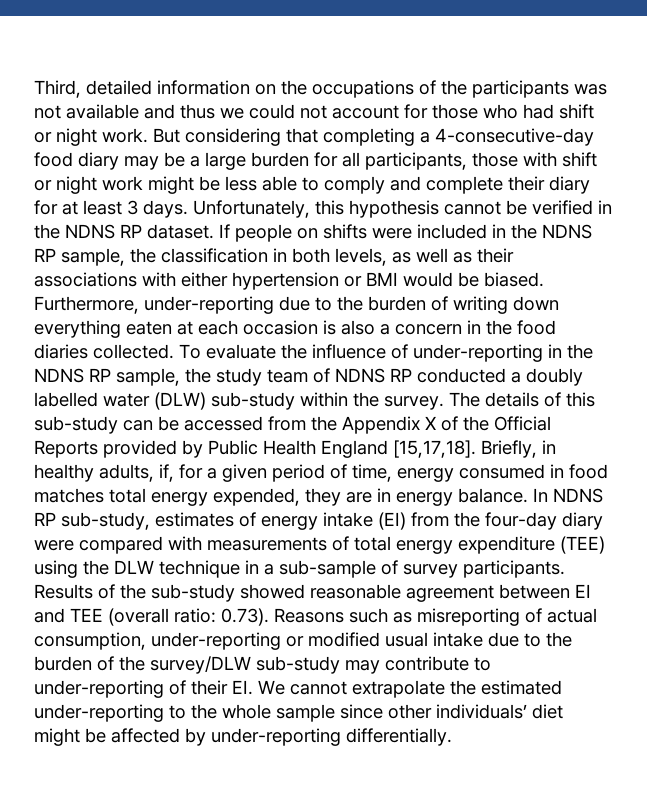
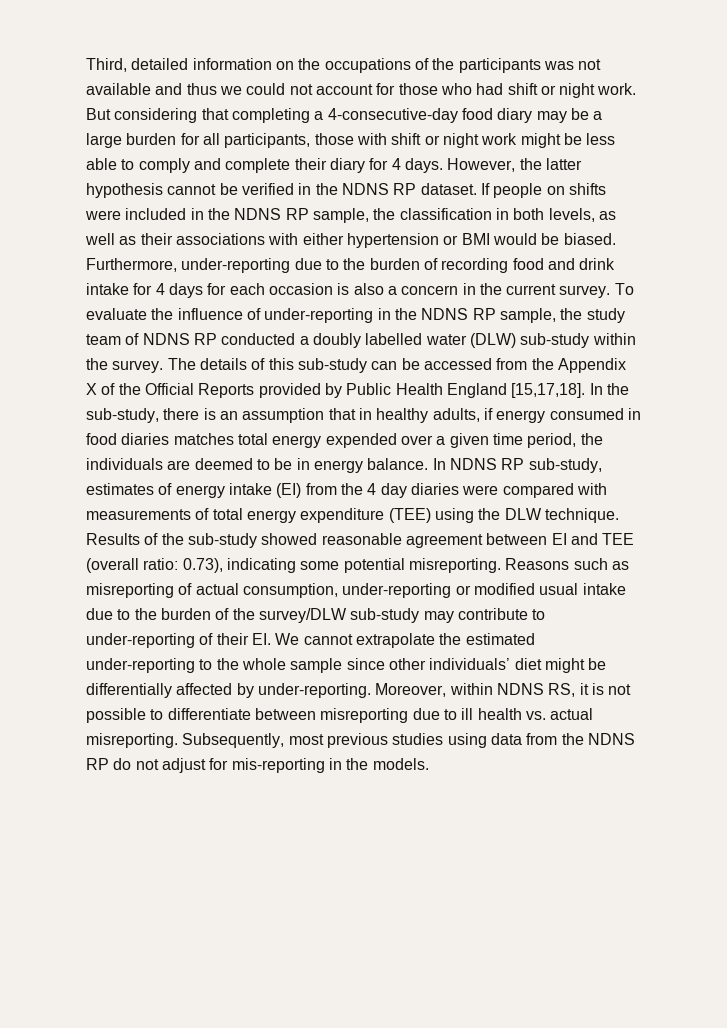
- But considering that completing a 4-consecutive-day food diary may be a large burden for all participants, those with shift or night work might be less able to comply and complete their diary for at least 3 days. Unfortunately, this hypothesis cannot be verified in the NDNS RP dataset.
+ But considering that completing a 4-consecutive-day food diary may be a large burden for all participants, those with shift or night work might be less able to comply and complete their diary for 4 days. However, the latter hypothesis cannot be verified in the NDNS RP dataset.
- Furthermore, under-reporting due to the burden of writing down everything eaten at each occasion is also a concern in the food diaries collected.
+ Furthermore, under-reporting due to the burden of recording food and drink intake for 4 days for each occasion is also a concern in the current survey.
- Briefly, in healthy adults, if, for a given period of time, energy consumed in food matches total energy expended, they are in energy balance.
+ In the sub-study, there is an assumption that in healthy adults, if energy consumed in food diaries matches total energy expended over a given time period, the individuals are deemed to be in energy balance.
- In NDNS RP sub-study, estimates of energy intake (EI) from the four-day diary were compared with measurements of total energy expenditure (TEE) using the DLW technique in a sub-sample of survey participants.
+ In NDNS RP sub-study, estimates of energy intake (EI) from the 4 day diaries were compared with measurements of total energy expenditure (TEE) using the DLW technique.
- Results of the sub-study showed reasonable agreement between EI and TEE (overall ratio: 0.73). Reasons such as misreporting of actual consumption, under-reporting or modified usual intake due to the burden of the survey/DLW sub-study may contribute to under-reporting of their EI. We cannot extrapolate the estimated under-reporting to the whole sample since other individuals’ diet might be affected by under-reporting differentially.
+ Results of the sub-study showed reasonable agreement between EI and TEE (overall ratio: 0.73), indicating some potential misreporting. Reasons such as misreporting of actual consumption, under-reporting or modified usual intake due to the burden of the survey/DLW sub-study may contribute to under-reporting of their EI. We cannot extrapolate the estimated under-reporting to the whole sample since other individuals’ diet might be differentially affected by under-reporting. Moreover, within NDNS RS, it is not possible to differentiate between misreporting due to ill health vs. actual misreporting. Subsequently, most previous studies using data from the NDNS RP do not adjust for mis-reporting in the models.

